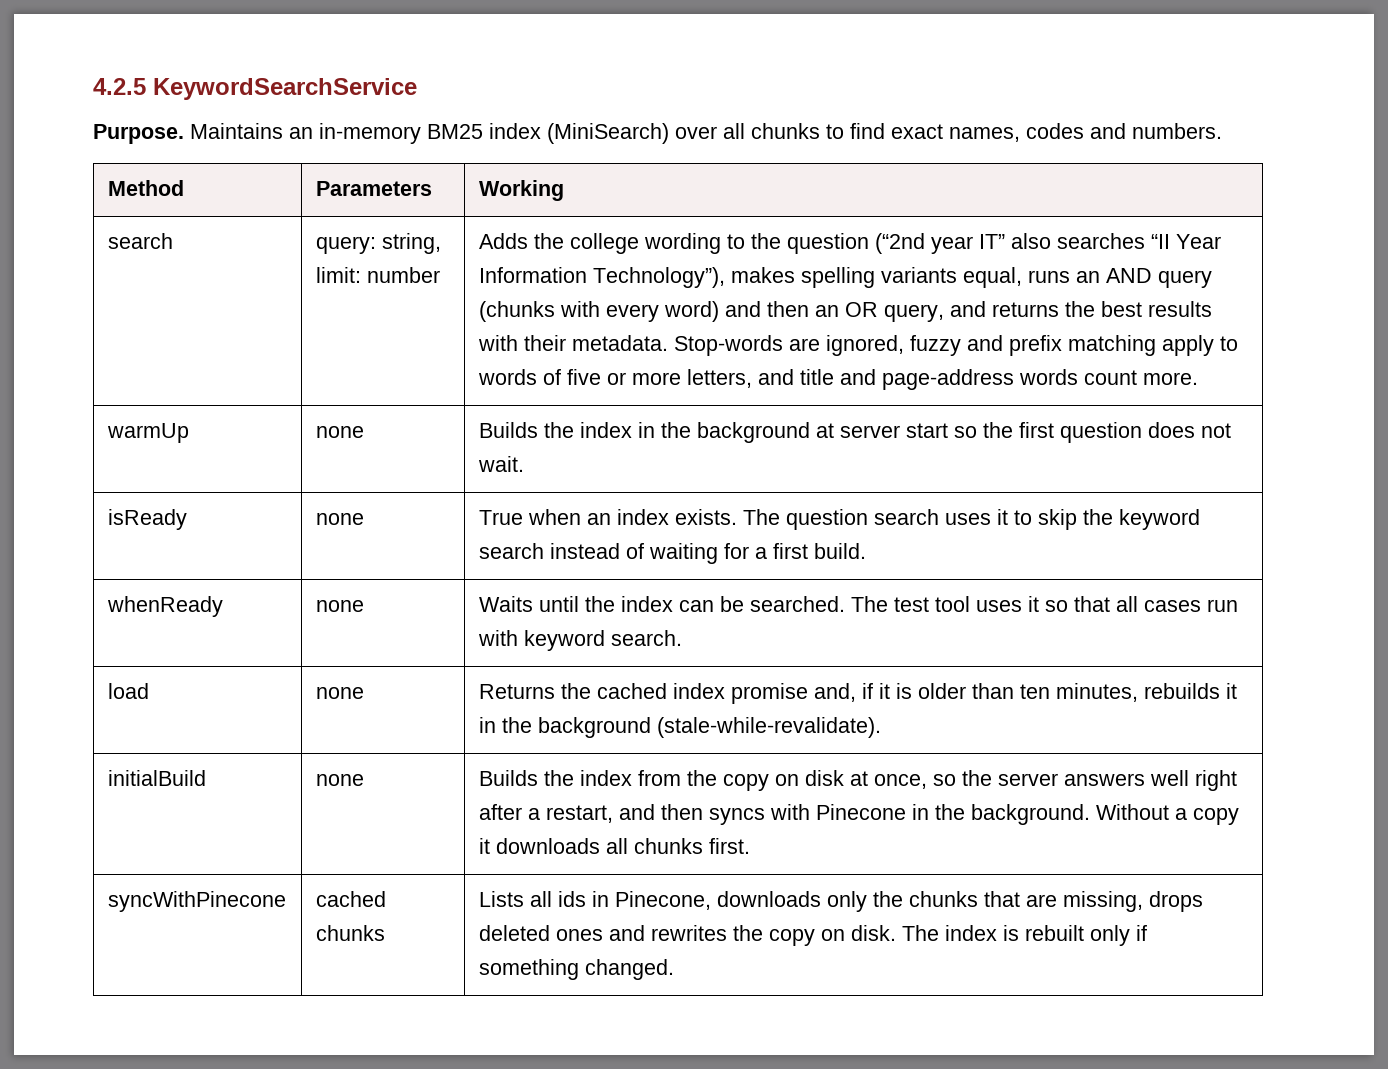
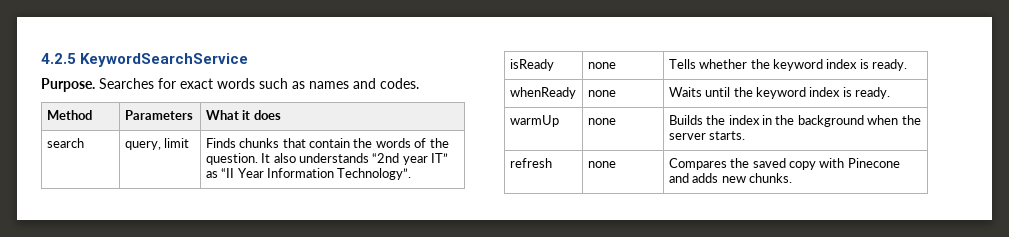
- Maintains an in-memory BM25 index (MiniSearch) over all chunks to find exact names, codes and numbers.
- Method | Parameters | Working
- search | query: string, limit: number | Adds the college wording to the question (“2nd year IT” also searches “II Year Information Technology”), makes spelling variants equal, runs an AND query (chunks with every word) and then an OR query, and returns the best results with their metadata. Stop-words are ignored, fuzzy and prefix matching apply to words of five or more letters, and title and page-address words count more.
+ Searches for exact words such as names and codes.
+ Method | Parameters | What it does
+ search | query, limit | Finds chunks that contain the words of the question. It also understands “2nd year IT” as “II Year Information Technology”.
+ isReady | none | Tells whether the keyword index is ready.
+ whenReady | none | Waits until the keyword index is ready.
- warmUp | none | Builds the index in the background at server start so the first question does not wait.
- isReady | none | True when an index exists. The question search uses it to skip the keyword search instead of waiting for a first build.
- whenReady | none | Waits until the index can be searched. The test tool uses it so that all cases run with keyword search.
- load | none | Returns the cached index promise and, if it is older than ten minutes, rebuilds it in the background (stale-while-revalidate).
- initialBuild | none | Builds the index from the copy on disk at once, so the server answers well right after a restart, and then syncs with Pinecone in the background. Without a copy it downloads all chunks first.
- syncWithPinecone | cached chunks | Lists all ids in Pinecone, downloads only the chunks that are missing, drops deleted ones and rewrites the copy on disk. The index is rebuilt only if something changed.
+ warmUp | none | Builds the index in the background when the server starts.
+ refresh | none | Compares the saved copy with Pinecone and adds new chunks.

